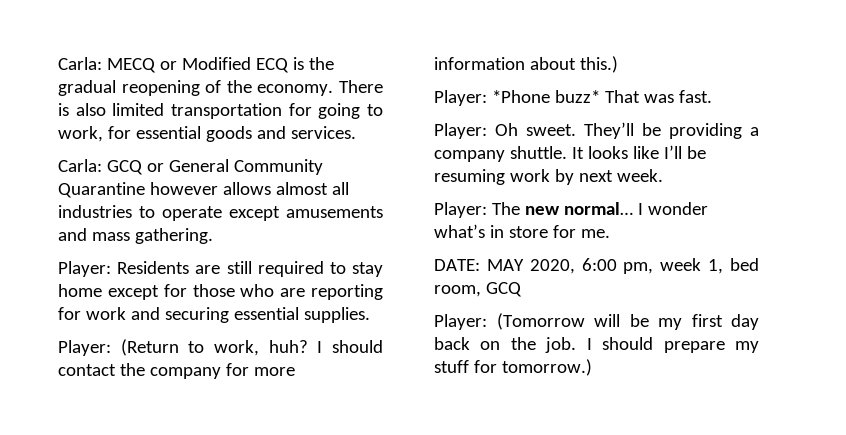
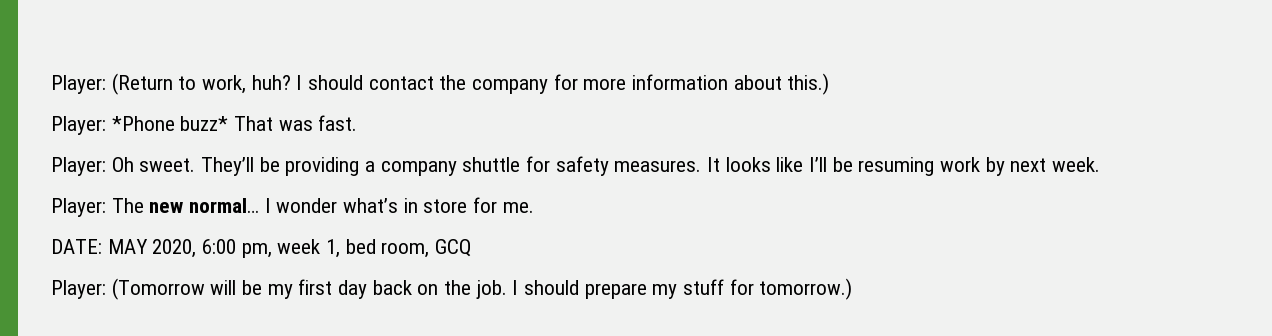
- Carla: MECQ or Modified ECQ is the gradual reopening of the economy. There is also limited transportation for going to work, for essential goods and services.
- Carla: GCQ or General Community Quarantine however allows almost all industries to operate except amusements and mass gathering.
- Player: Residents are still required to stay home except for those who are reporting for work and securing essential supplies.
- They’ll be providing a company shuttle.
+ They’ll be providing a company shuttle for safety measures.

